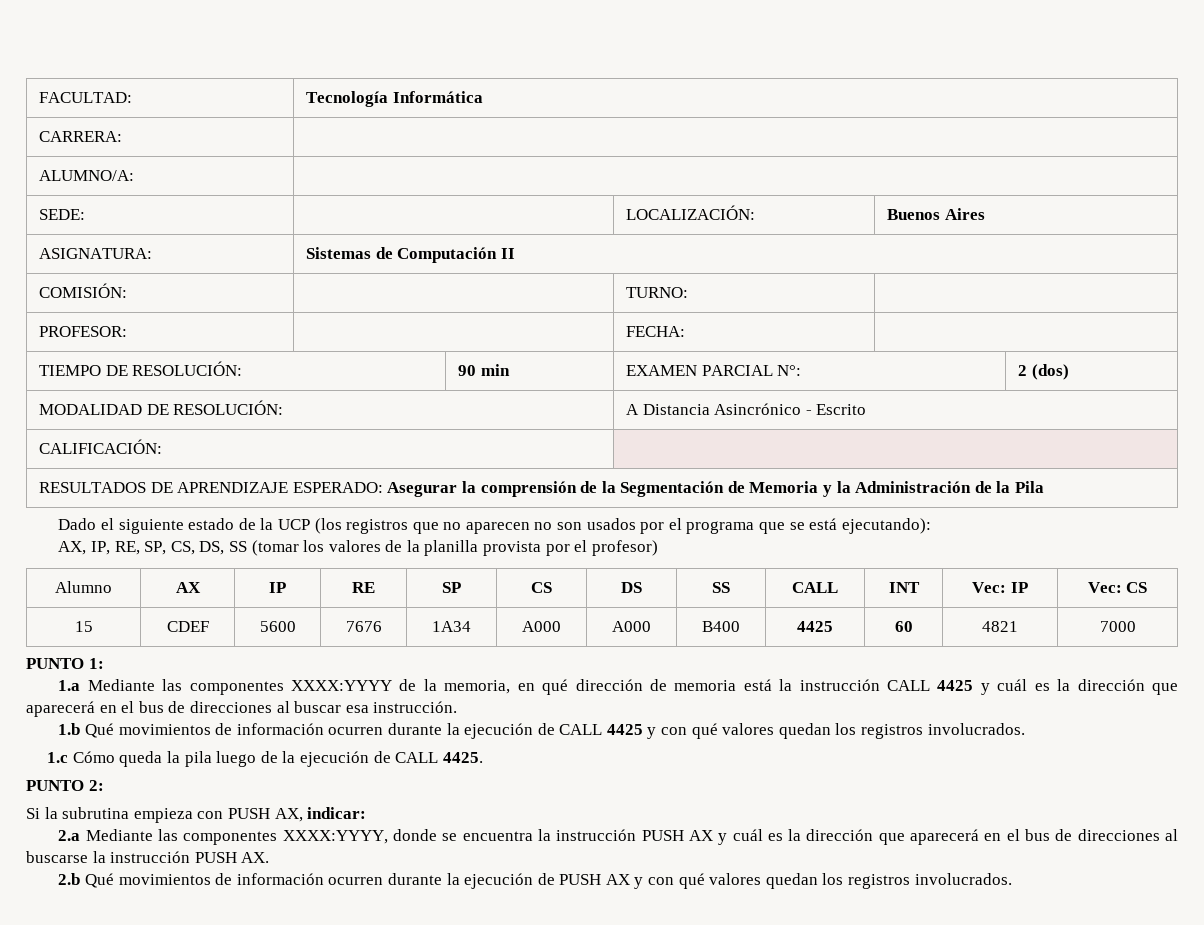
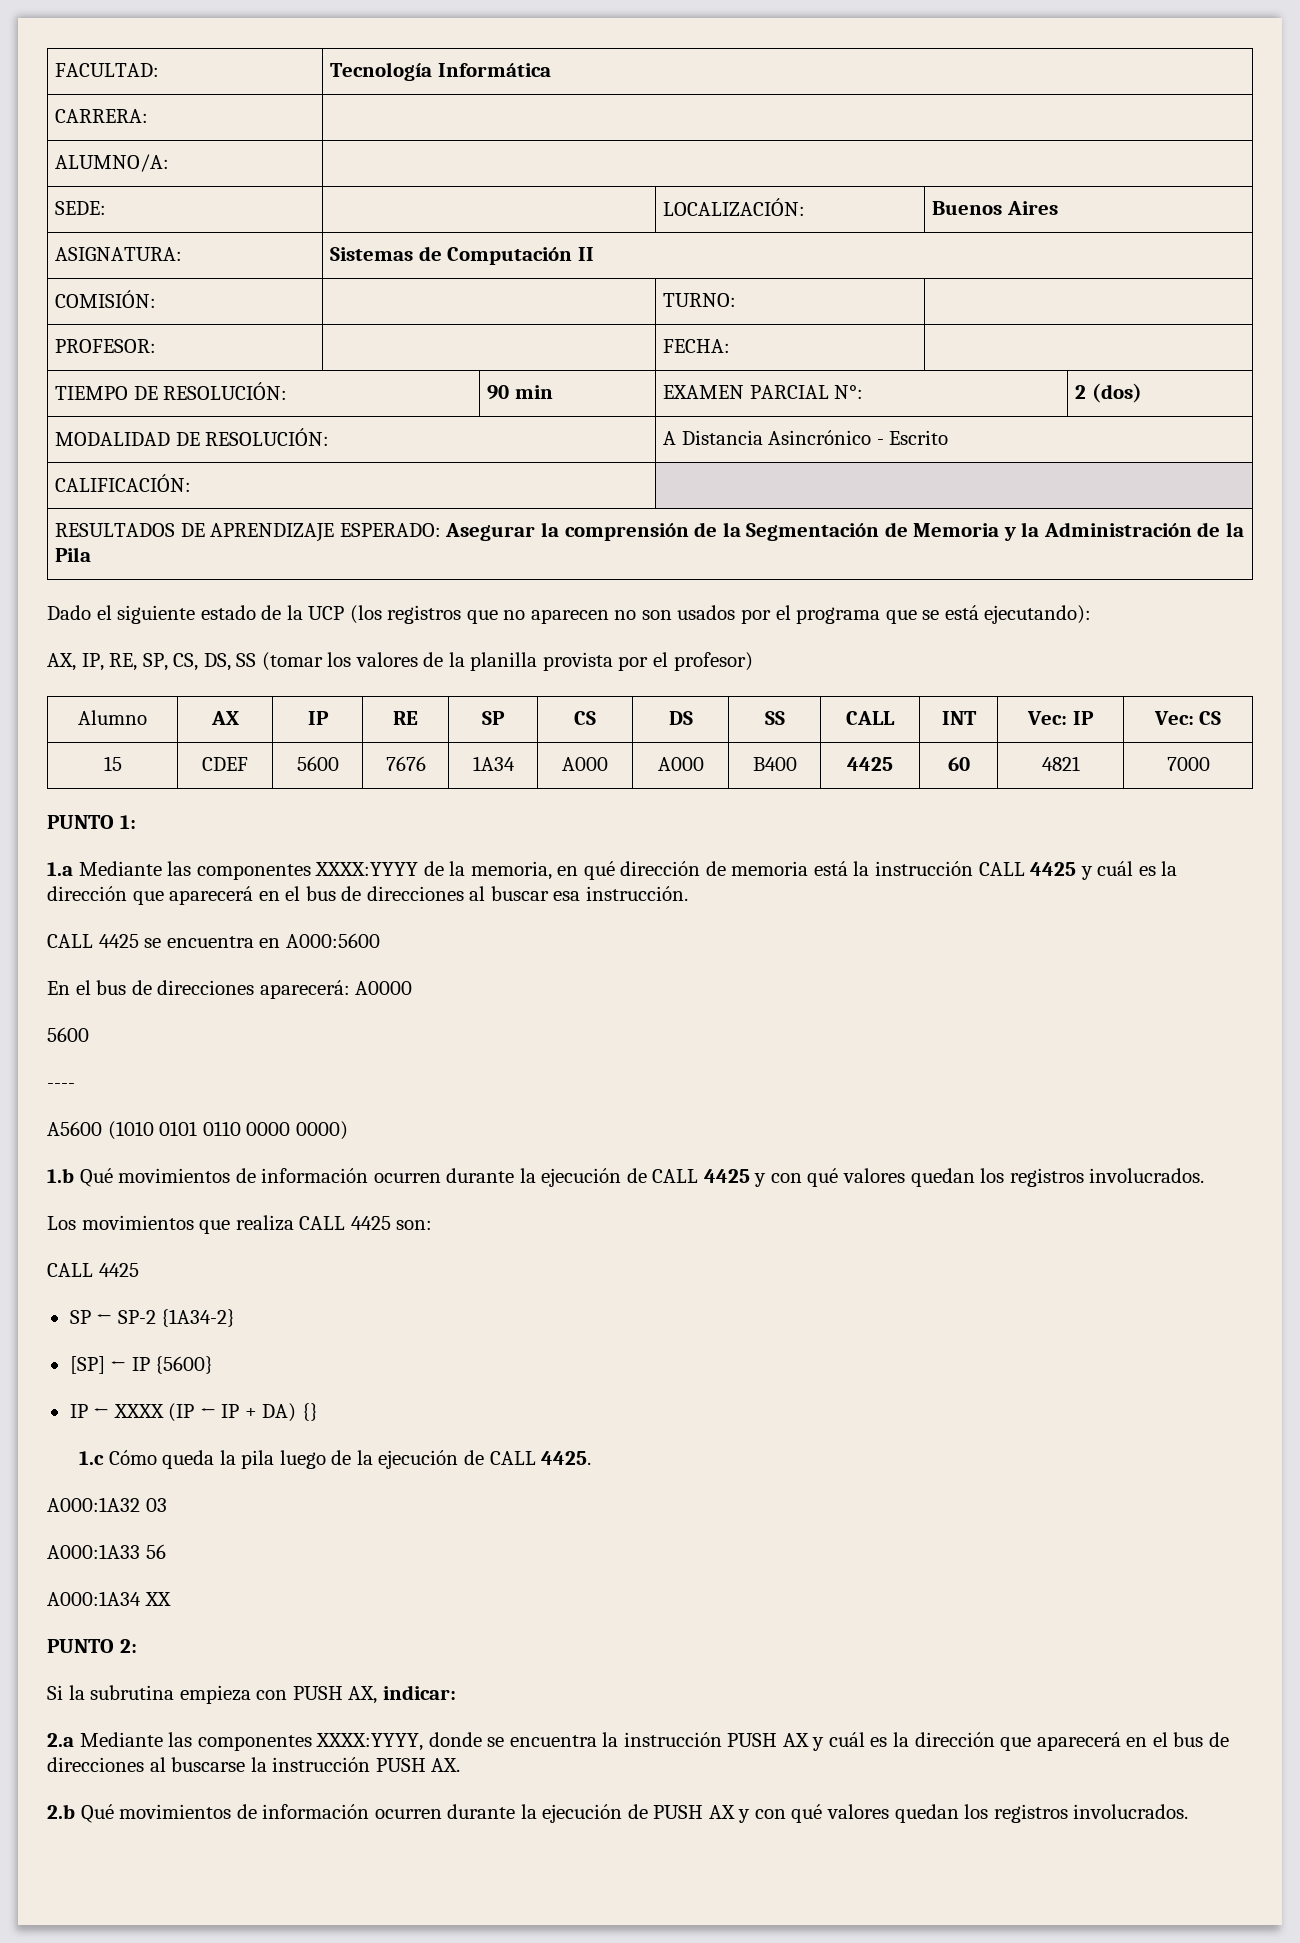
+ CALL 4425 se encuentra en A000:5600
+ En el bus de direcciones aparecerá: A0000
+ 5600
+ ----
+ A5600 (1010 0101 0110 0000 0000)
+ Los movimientos que realiza CALL 4425 son:
+ CALL 4425
+ SP ← SP-2 {1A34-2}
+ [SP] ← IP {5600}
+ IP ← XXXX (IP ← IP + DA) {}
+ A000:1A32 03
+ A000:1A33 56
+ A000:1A34 XX

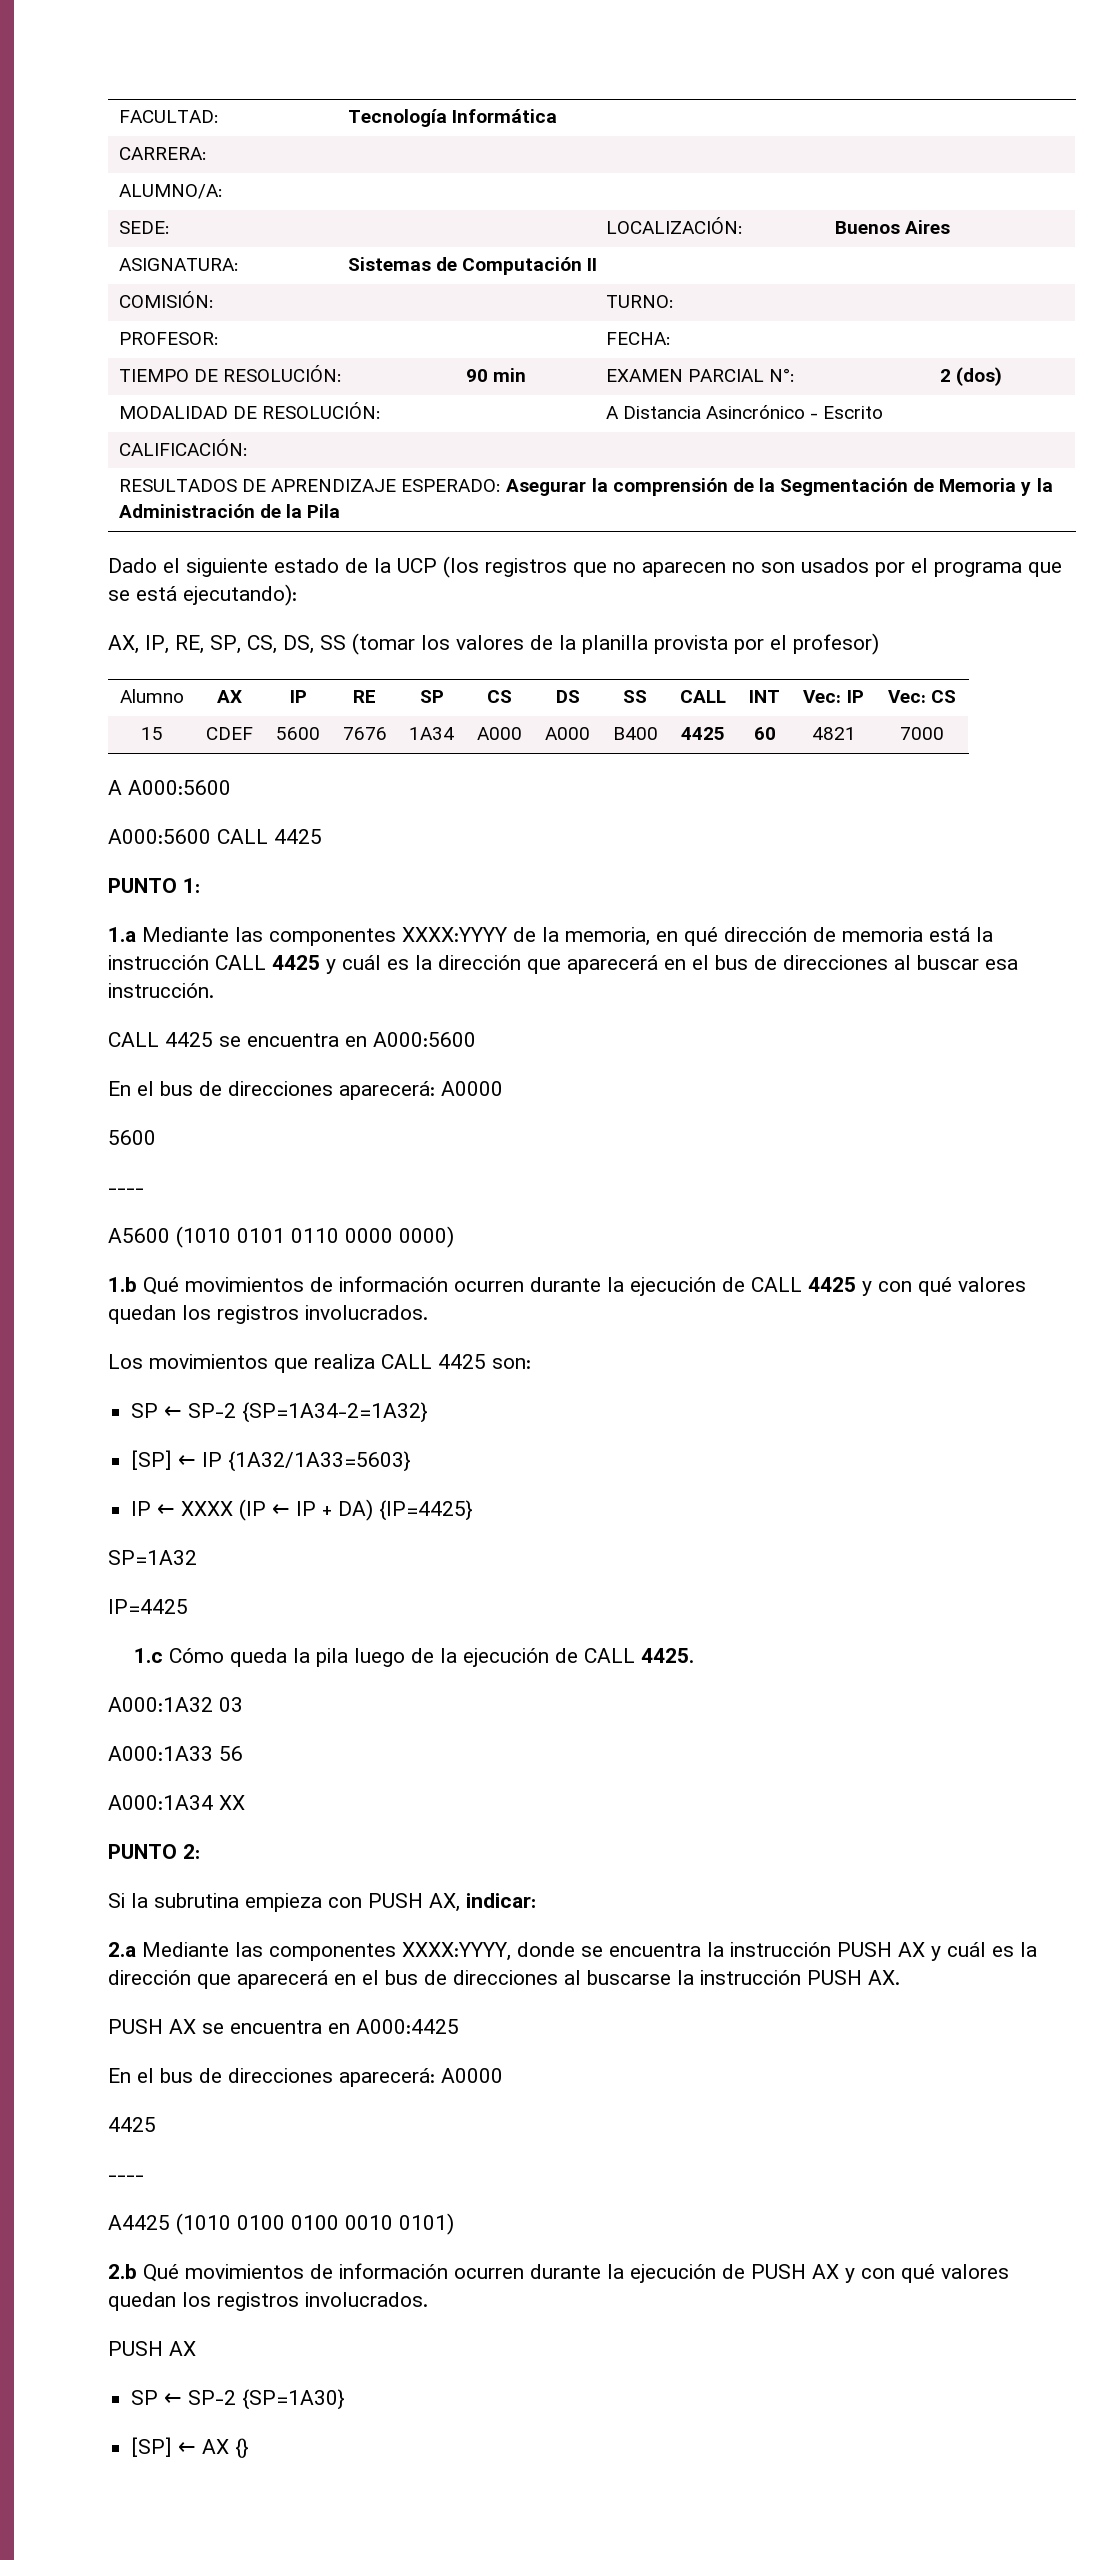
+ A A000:5600
+ A000:5600 CALL 4425
  Los movimientos que realiza CALL 4425 son:
- CALL 4425
- SP ← SP-2 {1A34-2}
+ SP ← SP-2 {SP=1A34-2=1A32}
- [SP] ← IP {5600}
+ [SP] ← IP {1A32/1A33=5603}
- IP ← XXXX (IP ← IP + DA) {}
+ IP ← XXXX (IP ← IP + DA) {IP=4425}
+ SP=1A32
+ IP=4425
+ PUSH AX se encuentra en A000:4425
+ En el bus de direcciones aparecerá: A0000
+ 4425
+ ----
+ A4425 (1010 0100 0100 0010 0101)
  2.b Qué movimientos de información ocurren durante la ejecución de PUSH AX y con qué valores quedan los registros involucrados.
+ PUSH AX
+ SP ← SP-2 {SP=1A30}
+ [SP] ← AX {}

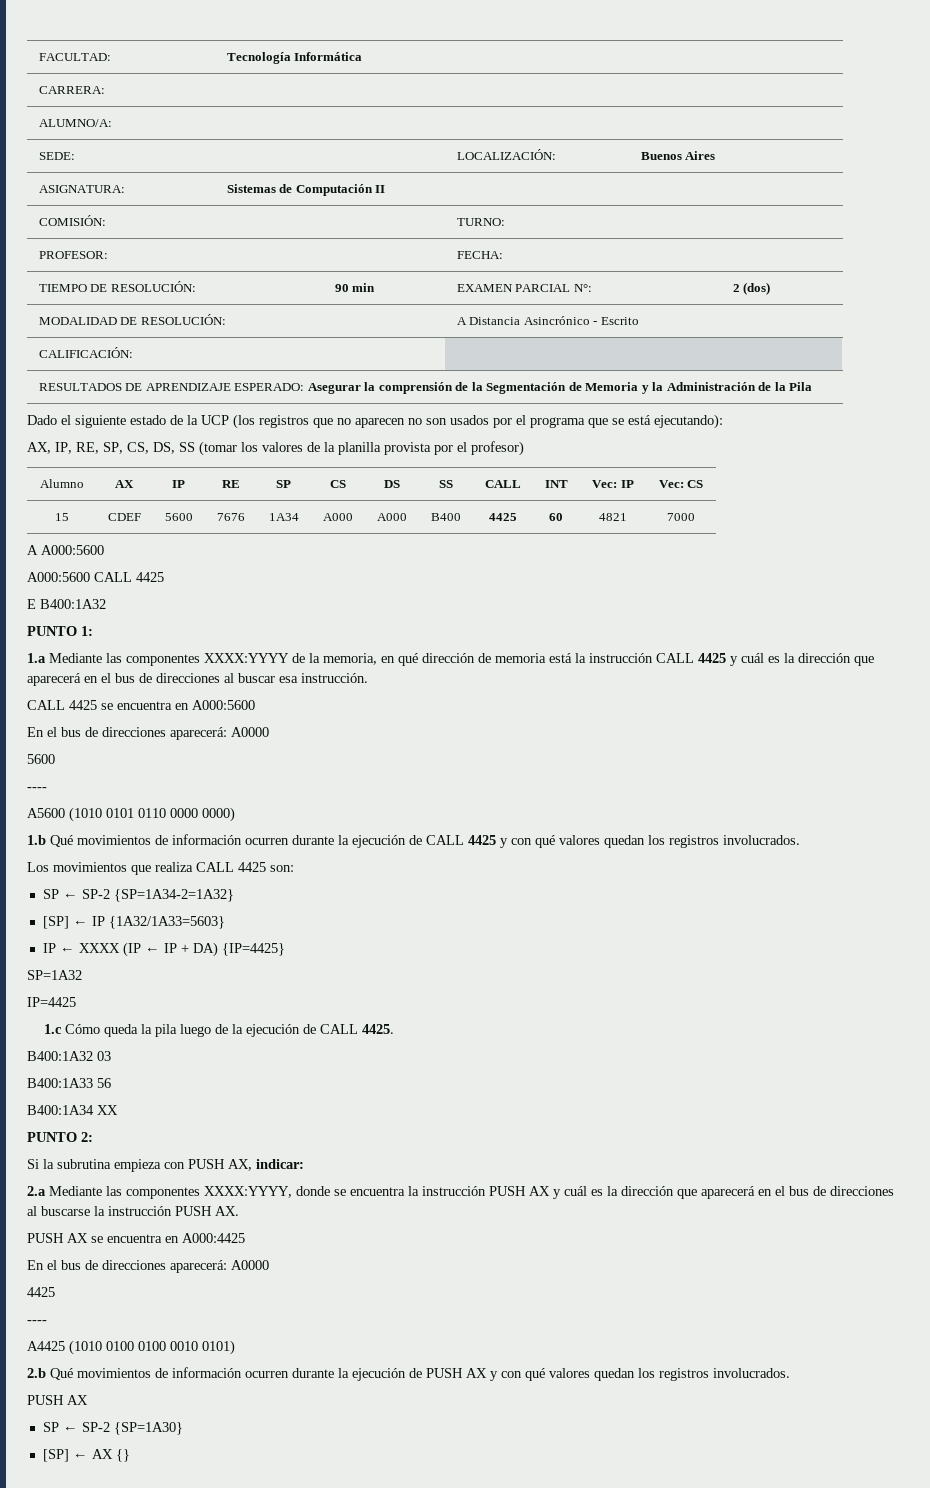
+ E B400:1A32
- A000:1A32 03
+ B400:1A32 03
- A000:1A33 56
+ B400:1A33 56
- A000:1A34 XX
+ B400:1A34 XX

